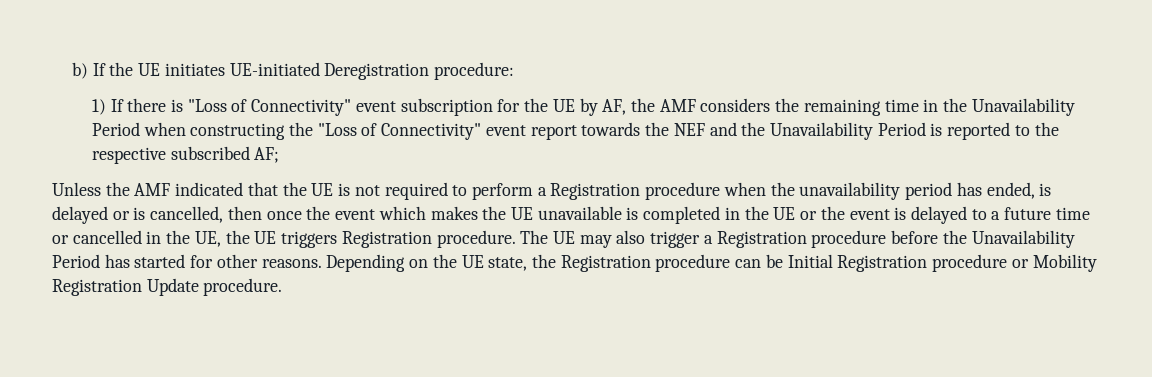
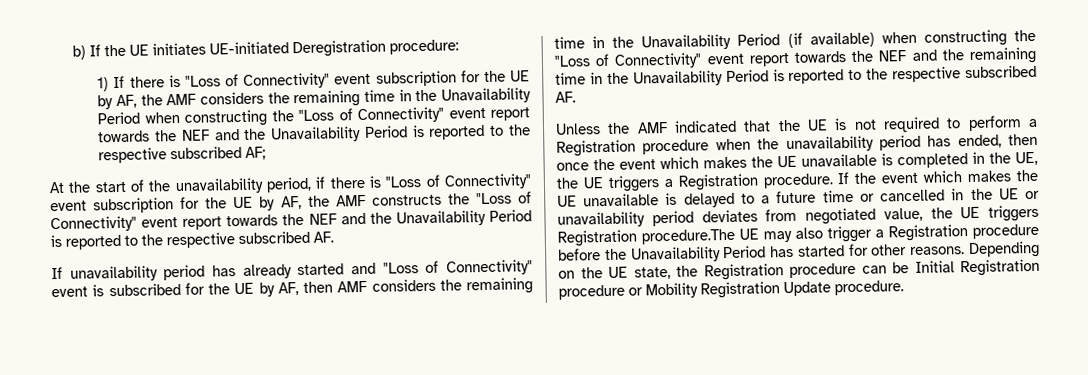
+ At the start of the unavailability period, if there is "Loss of Connectivity" event subscription for the UE by AF, the AMF constructs the "Loss of Connectivity" event report towards the NEF and the Unavailability Period is reported to the respective subscribed AF.
+ If unavailability period has already started and "Loss of Connectivity" event is subscribed for the UE by AF, then AMF considers the remaining time in the Unavailability Period (if available) when constructing the "Loss of Connectivity" event report towards the NEF and the remaining time in the Unavailability Period is reported to the respective subscribed AF.
- Unless the AMF indicated that the UE is not required to perform a Registration procedure when the unavailability period has ended, is delayed or is cancelled, then once the event which makes the UE unavailable is completed in the UE or the event is delayed to a future time or cancelled in the UE, the UE triggers Registration procedure. The UE may also trigger a Registration procedure before the Unavailability Period has started for other reasons.
+ Unless the AMF indicated that the UE is not required to perform a Registration procedure when the unavailability period has ended, then once the event which makes the UE unavailable is completed in the UE, the UE triggers a Registration procedure. If the event which makes the UE unavailable is delayed to a future time or cancelled in the UE or unavailability period deviates from negotiated value, the UE triggers Registration procedure.The UE may also trigger a Registration procedure before the Unavailability Period has started for other reasons.

